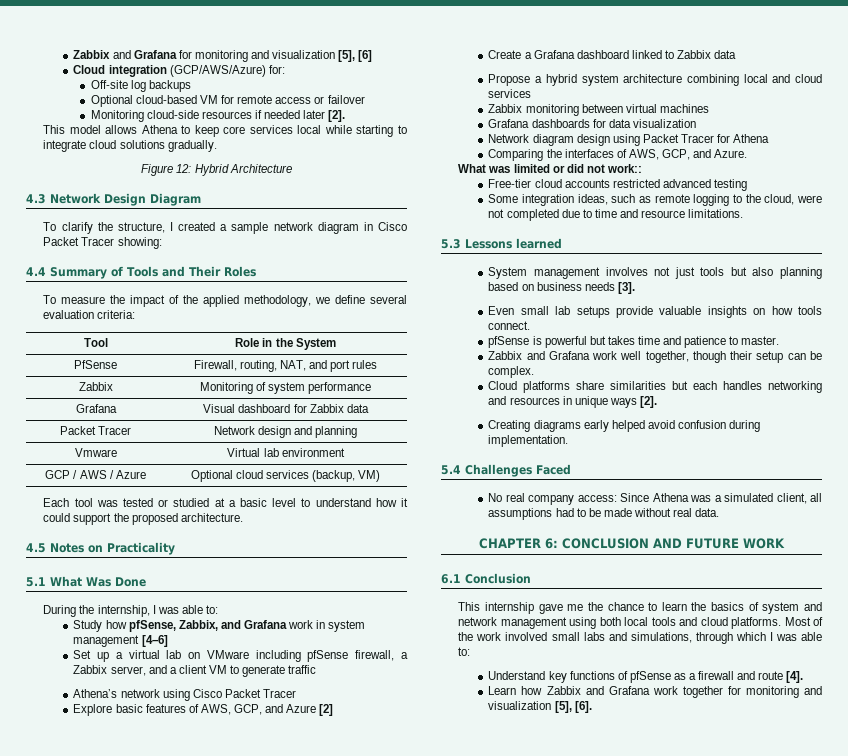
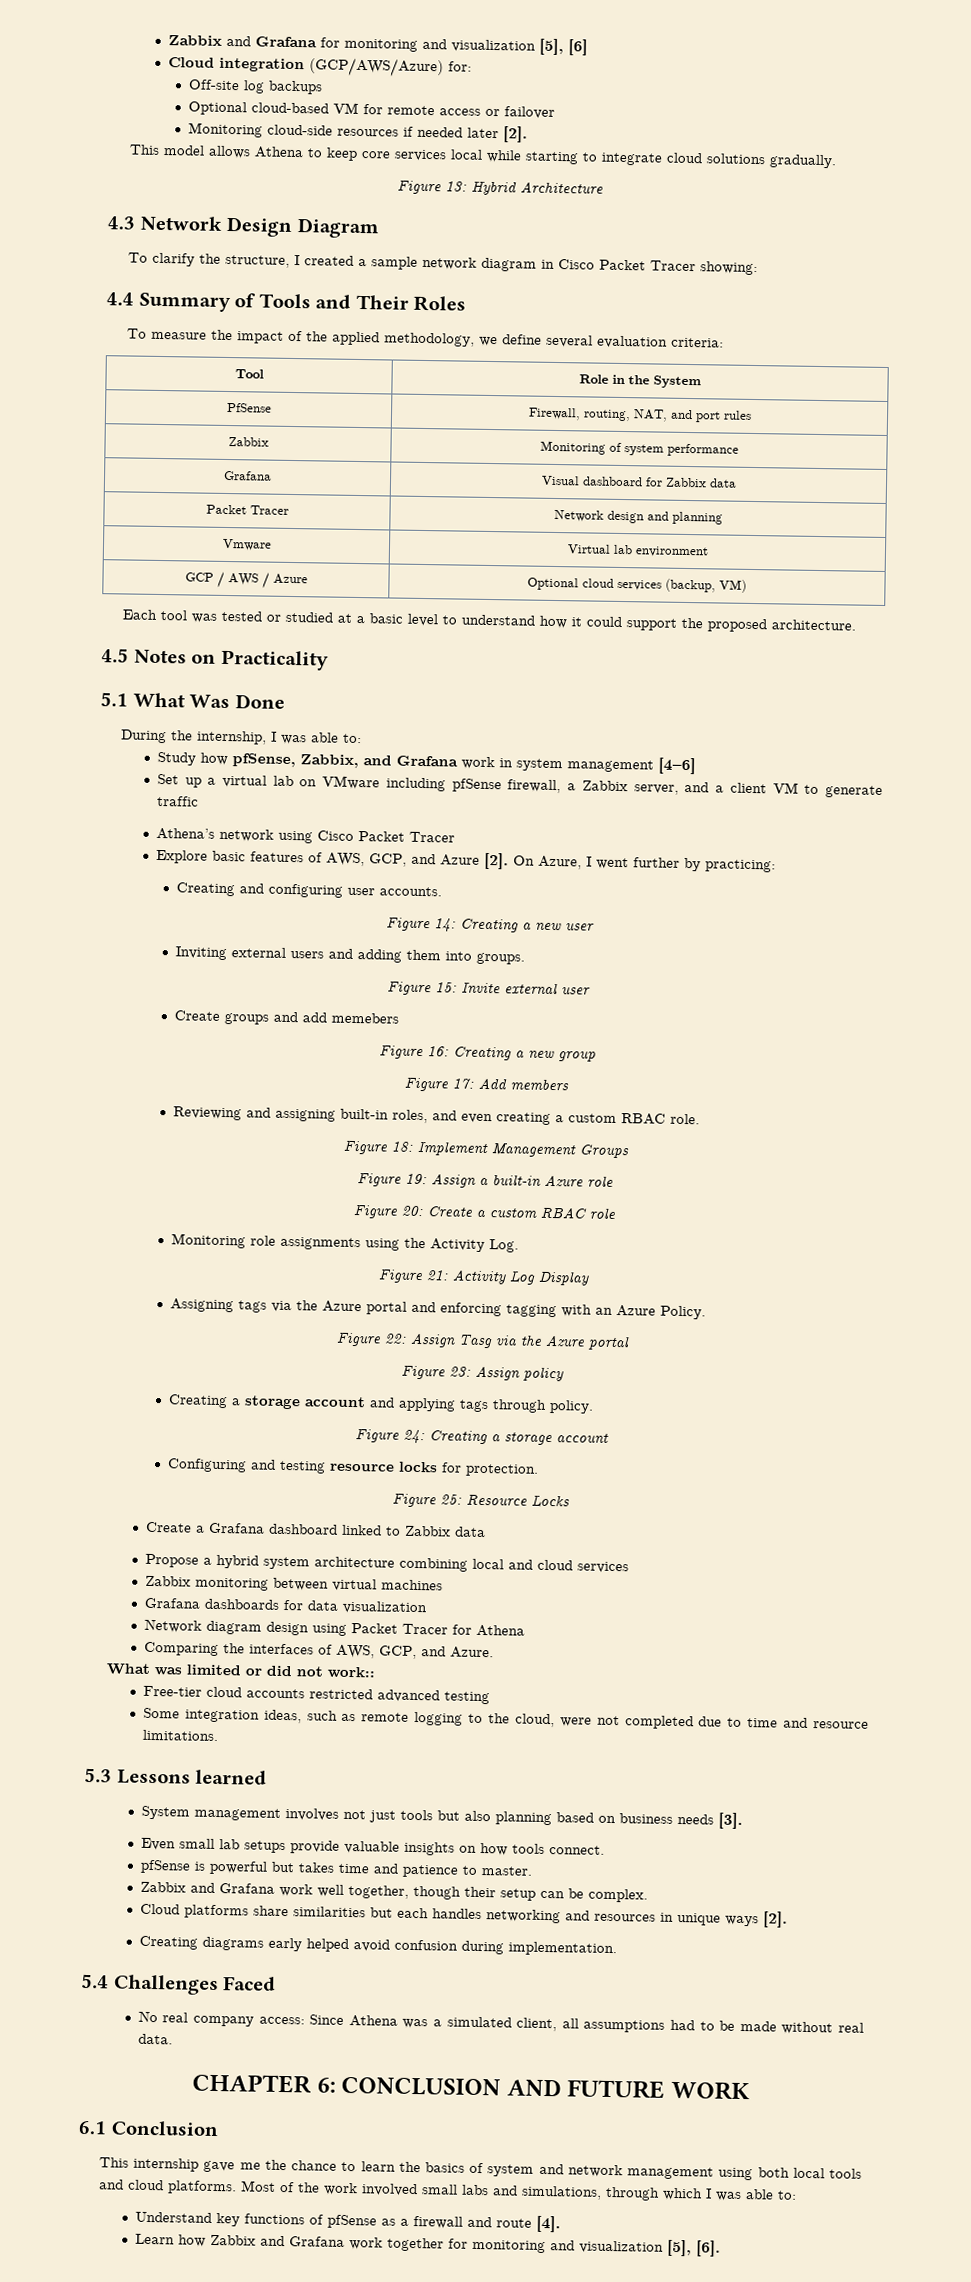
- Figure 12: Hybrid Architecture
+ Figure 13: Hybrid Architecture
- Explore basic features of AWS, GCP, and Azure [2]
+ Explore basic features of AWS, GCP, and Azure [2]. On Azure, I went further by practicing:
+ Creating and configuring user accounts.
+ Figure 14: Creating a new user
+ Inviting external users and adding them into groups.
+ Figure 15: Invite external user
+ Create groups and add memebers
+ Figure 16: Creating a new group
+ Figure 17: Add members
+ Reviewing and assigning built-in roles, and even creating a custom RBAC role.
+ Figure 18: Implement Management Groups
+ Figure 19: Assign a built-in Azure role
+ Figure 20: Create a custom RBAC role
+ Monitoring role assignments using the Activity Log.
+ Figure 21: Activity Log Display
+ Assigning tags via the Azure portal and enforcing tagging with an Azure Policy.
+ Figure 22: Assign Tasg via the Azure portal
+ Figure 23: Assign policy
+ Creating a storage account and applying tags through policy.
+ Figure 24: Creating a storage account
+ Configuring and testing resource locks for protection.
+ Figure 25: Resource Locks

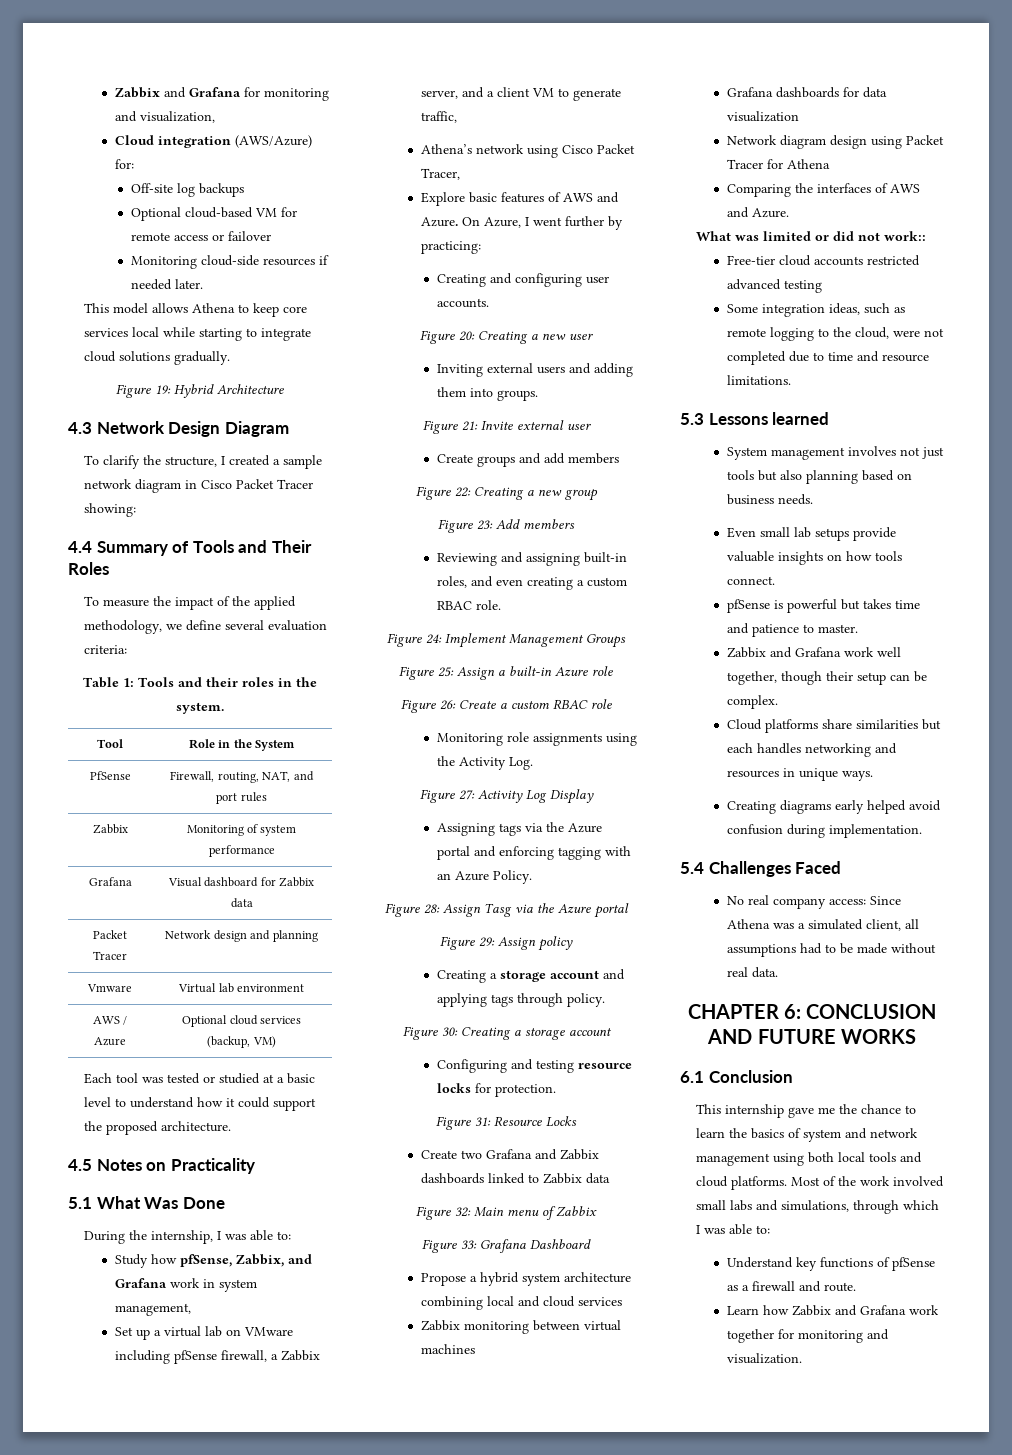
- Zabbix and Grafana for monitoring and visualization [5], [6]
+ Zabbix and Grafana for monitoring and visualization,
- Cloud integration (GCP/AWS/Azure) for:
+ Cloud integration (AWS/Azure) for:
- Monitoring cloud-side resources if needed later [2].
+ Monitoring cloud-side resources if needed later.
- Figure 13: Hybrid Architecture
+ Figure 19: Hybrid Architecture
+ Table 1: Tools and their roles in the system.
- GCP / AWS / Azure | Optional cloud services (backup, VM)
+ AWS / Azure | Optional cloud services (backup, VM)
- Study how pfSense, Zabbix, and Grafana work in system management [4–6]
+ Study how pfSense, Zabbix, and Grafana work in system management,
- Set up a virtual lab on VMware including pfSense firewall, a Zabbix server, and a client VM to generate traffic
+ Set up a virtual lab on VMware including pfSense firewall, a Zabbix server, and a client VM to generate traffic,
- Athena’s network using Cisco Packet Tracer
+ Athena’s network using Cisco Packet Tracer,
- Explore basic features of AWS, GCP, and Azure [2].
+ Explore basic features of AWS and Azure.
- Figure 14: Creating a new user
+ Figure 20: Creating a new user
- Figure 15: Invite external user
+ Figure 21: Invite external user
- Create groups and add memebers
- Figure 16: Creating a new group
+ Create groups and add members
+ Figure 22: Creating a new group
- Figure 17: Add members
+ Figure 23: Add members
- Figure 18: Implement Management Groups
+ Figure 24: Implement Management Groups
- Figure 19: Assign a built-in Azure role
+ Figure 25: Assign a built-in Azure role
- Figure 20: Create a custom RBAC role
+ Figure 26: Create a custom RBAC role
- Figure 21: Activity Log Display
+ Figure 27: Activity Log Display
- Figure 22: Assign Tasg via the Azure portal
+ Figure 28: Assign Tasg via the Azure portal
- Figure 23: Assign policy
+ Figure 29: Assign policy
- Figure 24: Creating a storage account
+ Figure 30: Creating a storage account
- Figure 25: Resource Locks
+ Figure 31: Resource Locks
- Create a Grafana dashboard linked to Zabbix data
+ Create two Grafana and Zabbix dashboards linked to Zabbix data
+ Figure 32: Main menu of Zabbix
+ Figure 33: Grafana Dashboard
- Comparing the interfaces of AWS, GCP, and Azure.
+ Comparing the interfaces of AWS and Azure.
- System management involves not just tools but also planning based on business needs [3].
+ System management involves not just tools but also planning based on business needs.
- Cloud platforms share similarities but each handles networking and resources in unique ways [2].
+ Cloud platforms share similarities but each handles networking and resources in unique ways.
- CHAPTER 6: CONCLUSION AND FUTURE WORK
+ CHAPTER 6: CONCLUSION AND FUTURE WORKS
- Understand key functions of pfSense as a firewall and route [4].
+ Understand key functions of pfSense as a firewall and route.
- Learn how Zabbix and Grafana work together for monitoring and visualization [5], [6].
+ Learn how Zabbix and Grafana work together for monitoring and visualization.

